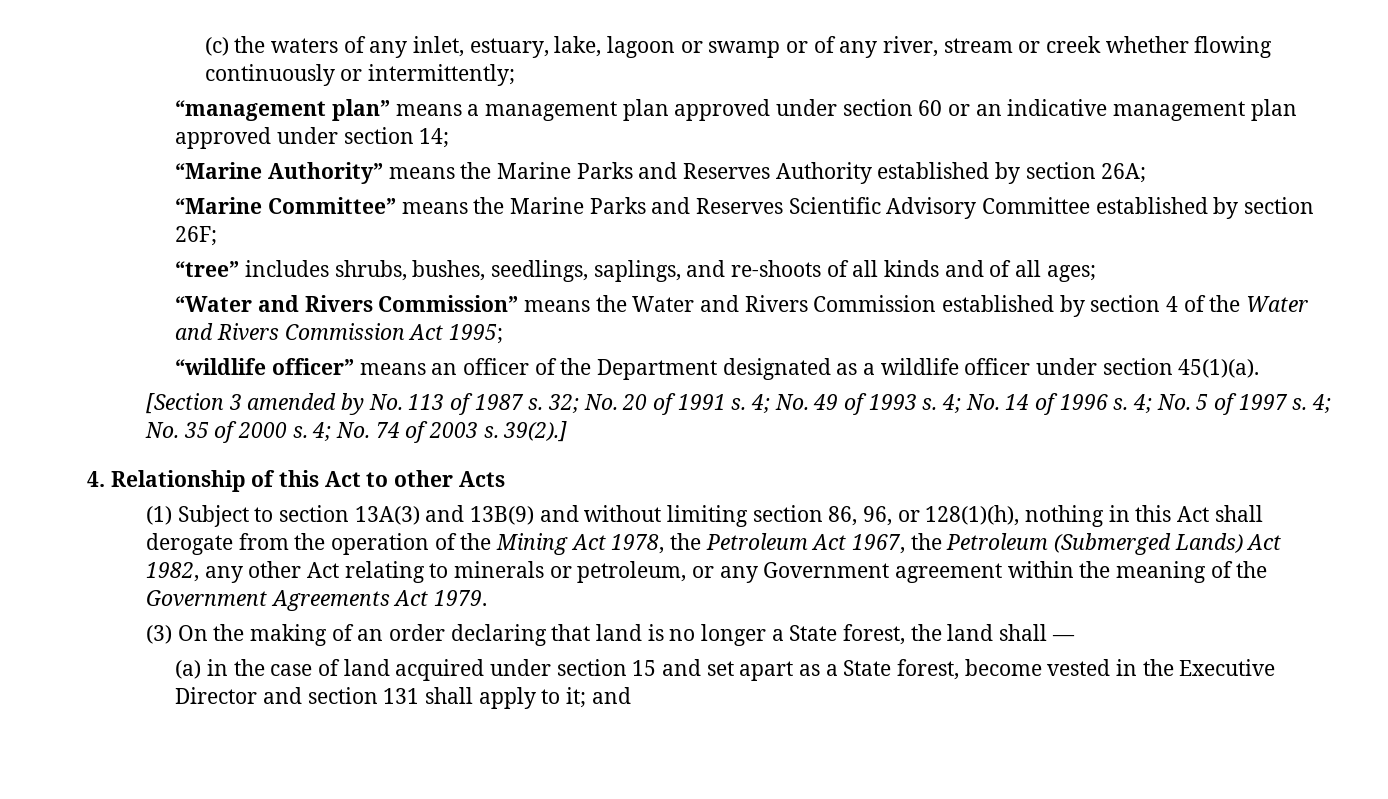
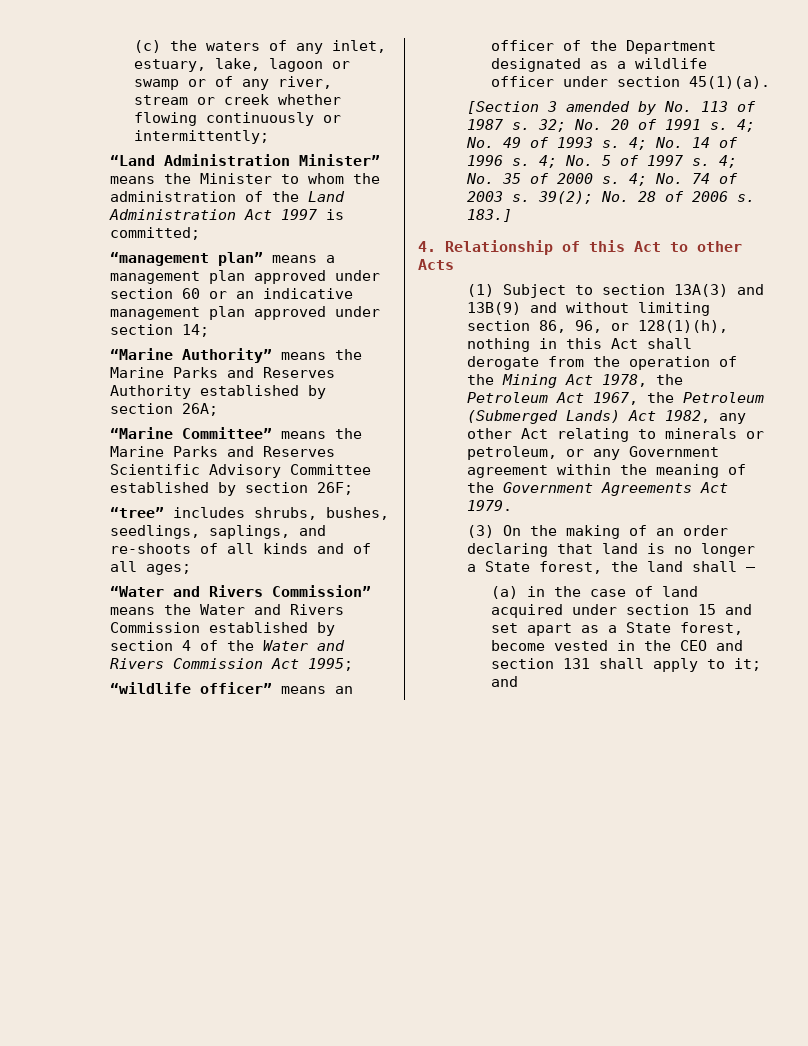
+ “Land Administration Minister” means the Minister to whom the administration of the Land Administration Act 1997 is committed;
- 39(2).]
+ 39(2); No. 28 of 2006 s. 183.]
- (a) in the case of land acquired under section 15 and set apart as a State forest, become vested in the Executive Director and section 131 shall apply to it; and
+ (a) in the case of land acquired under section 15 and set apart as a State forest, become vested in the CEO and section 131 shall apply to it; and

